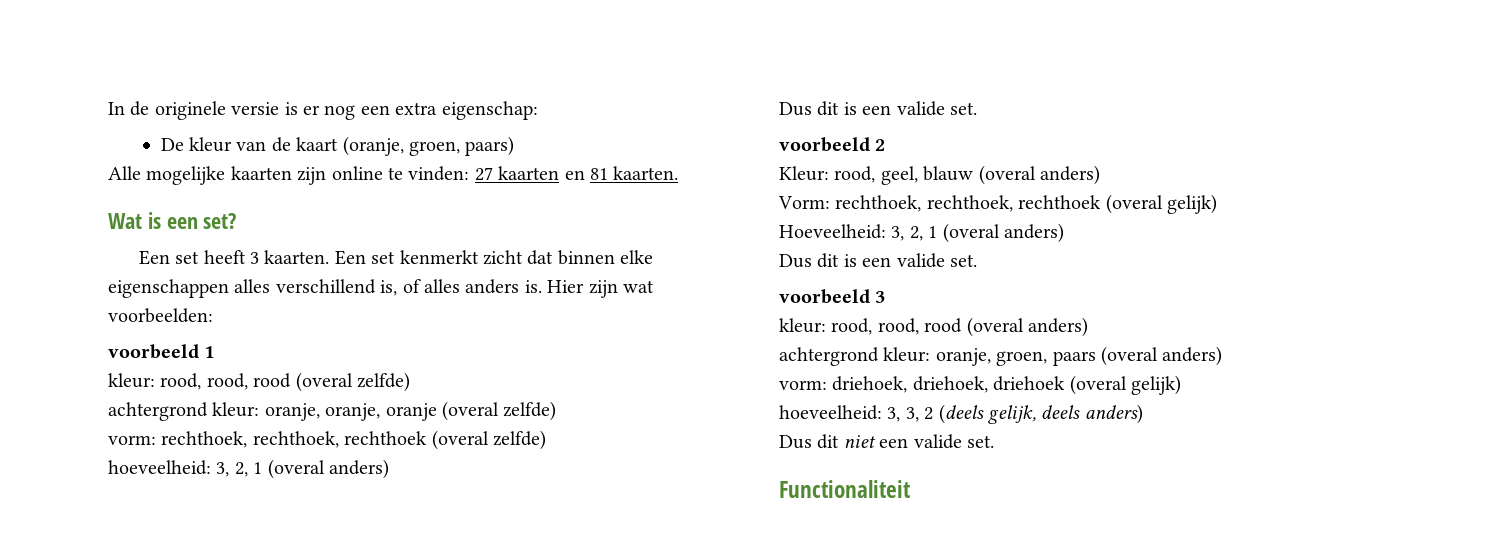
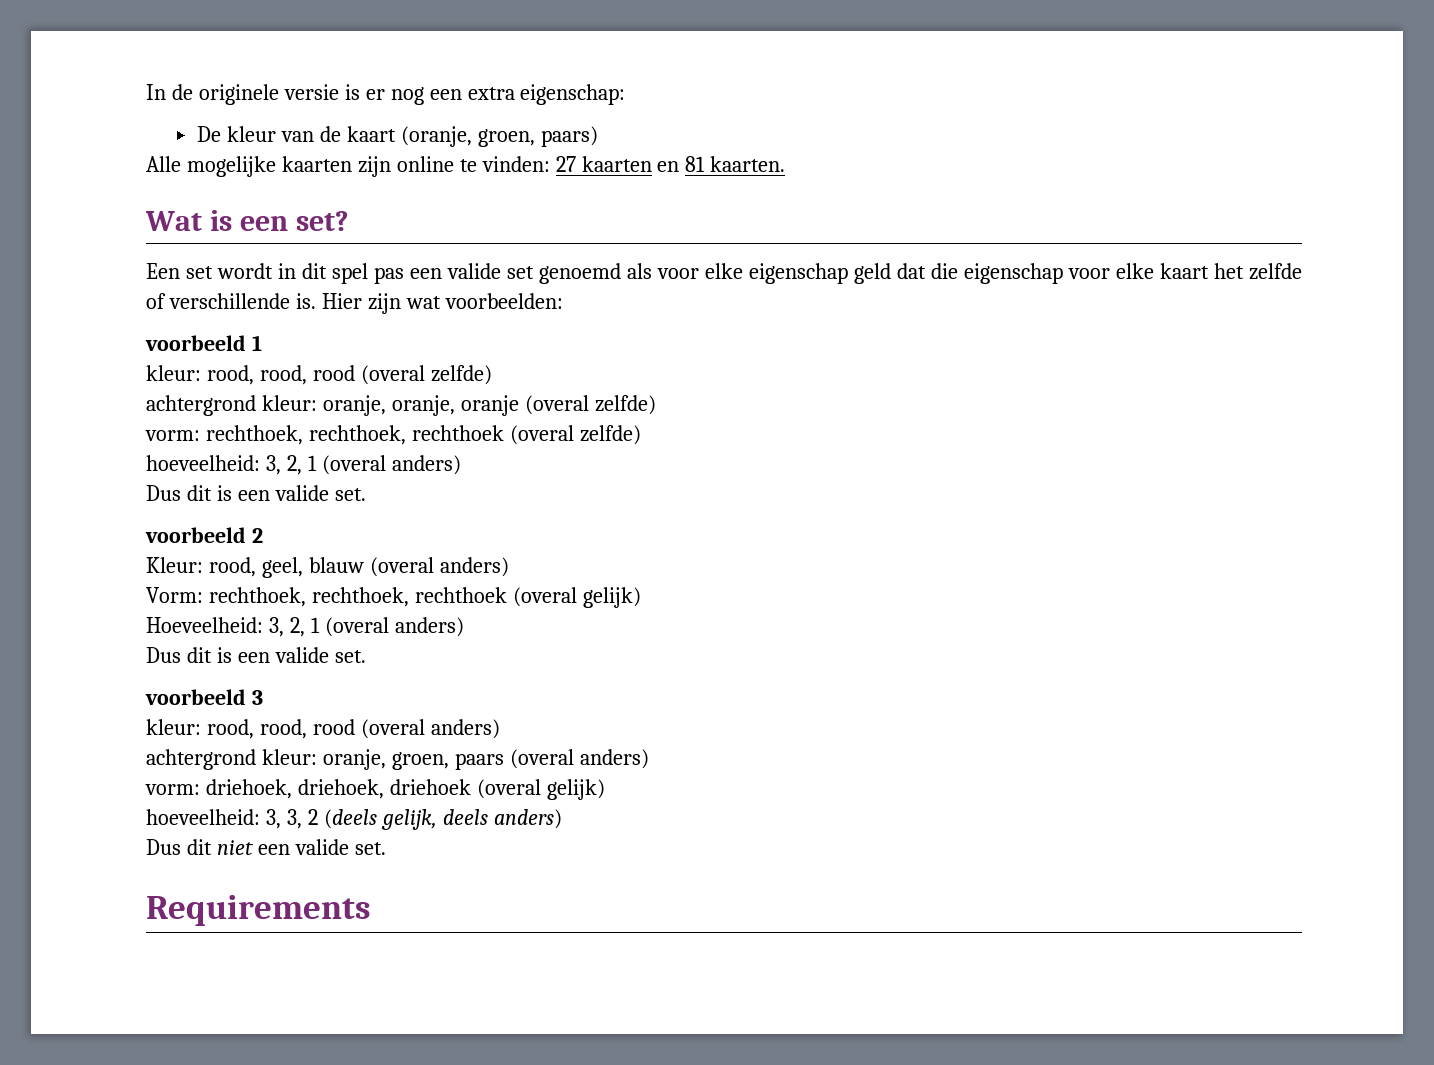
- Een set heeft 3 kaarten. Een set kenmerkt zicht dat binnen elke eigenschappen alles verschillend is, of alles anders is.
+ Een set wordt in dit spel pas een valide set genoemd als voor elke eigenschap geld dat die eigenschap voor elke kaart het zelfde of verschillende is.
- Functionaliteit
+ Requirements

